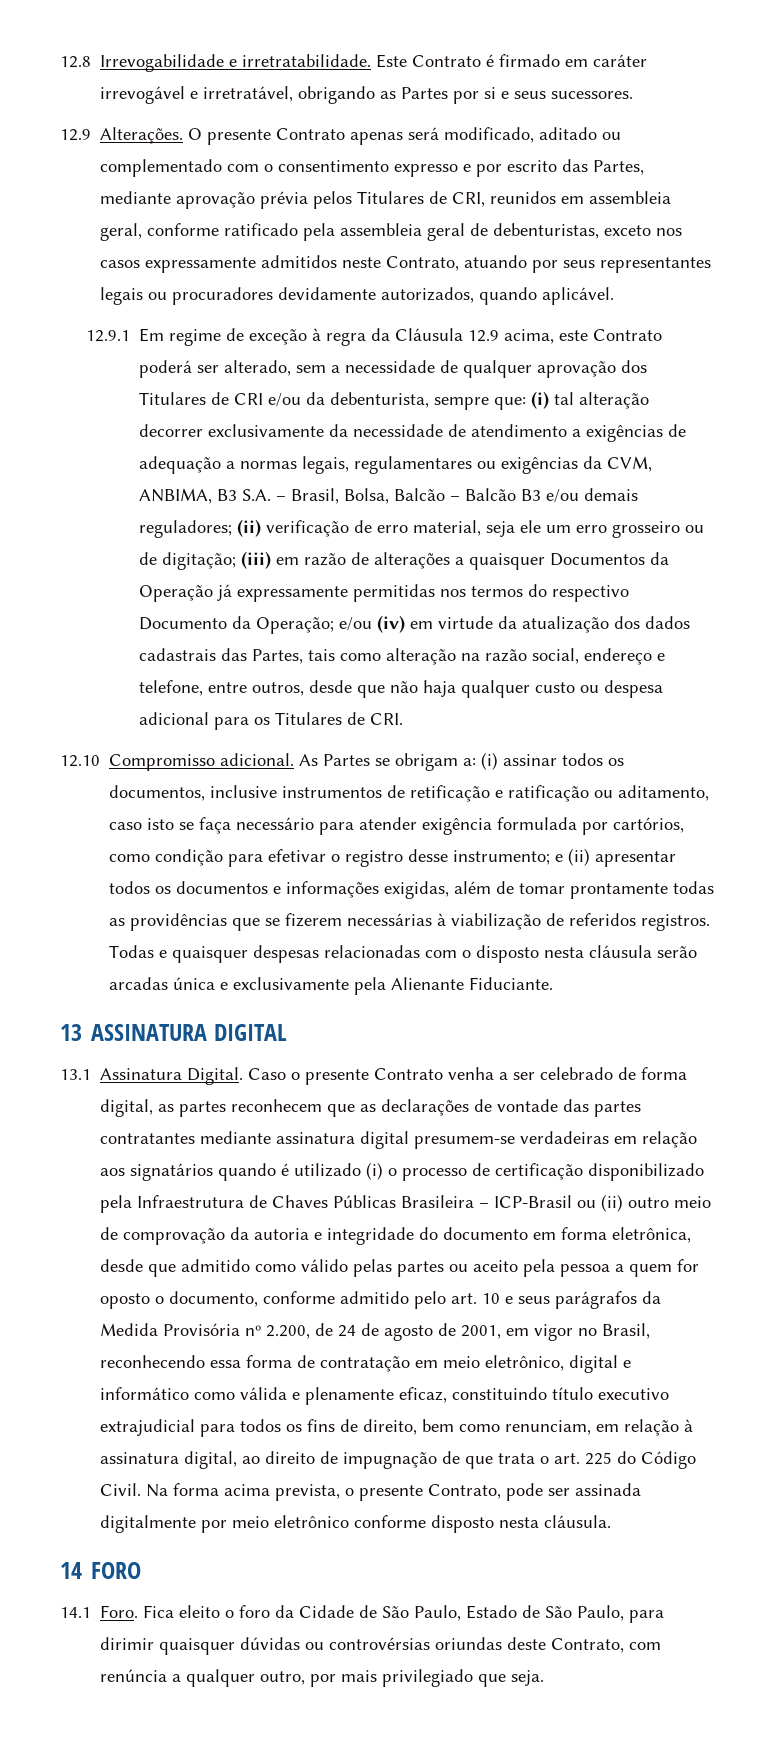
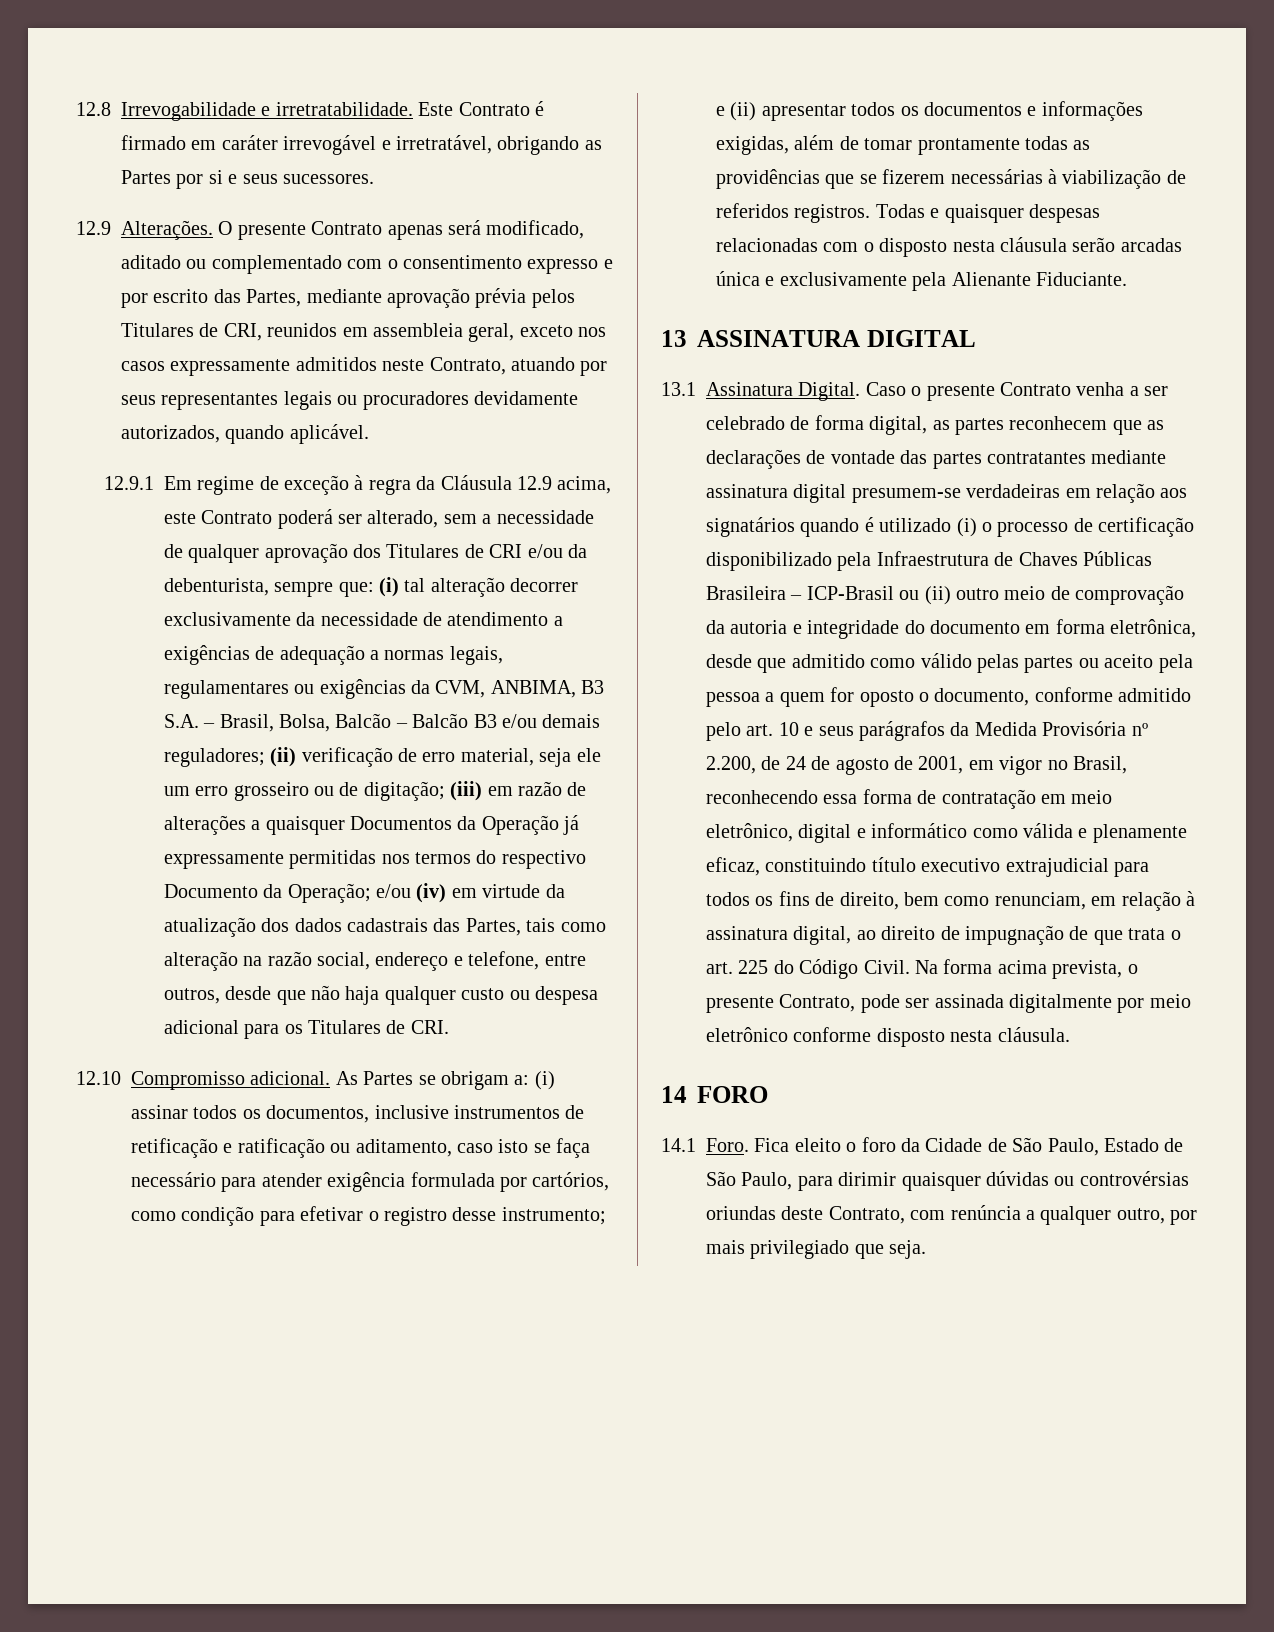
- O presente Contrato apenas será modificado, aditado ou complementado com o consentimento expresso e por escrito das Partes, mediante aprovação prévia pelos Titulares de CRI, reunidos em assembleia geral, conforme ratificado pela assembleia geral de debenturistas, exceto nos casos expressamente admitidos neste Contrato, atuando por seus representantes legais ou procuradores devidamente autorizados, quando aplicável.
+ O presente Contrato apenas será modificado, aditado ou complementado com o consentimento expresso e por escrito das Partes, mediante aprovação prévia pelos Titulares de CRI, reunidos em assembleia geral, exceto nos casos expressamente admitidos neste Contrato, atuando por seus representantes legais ou procuradores devidamente autorizados, quando aplicável.

